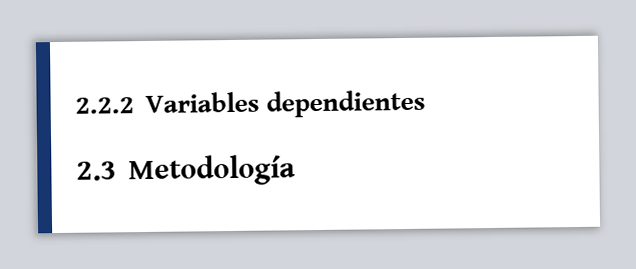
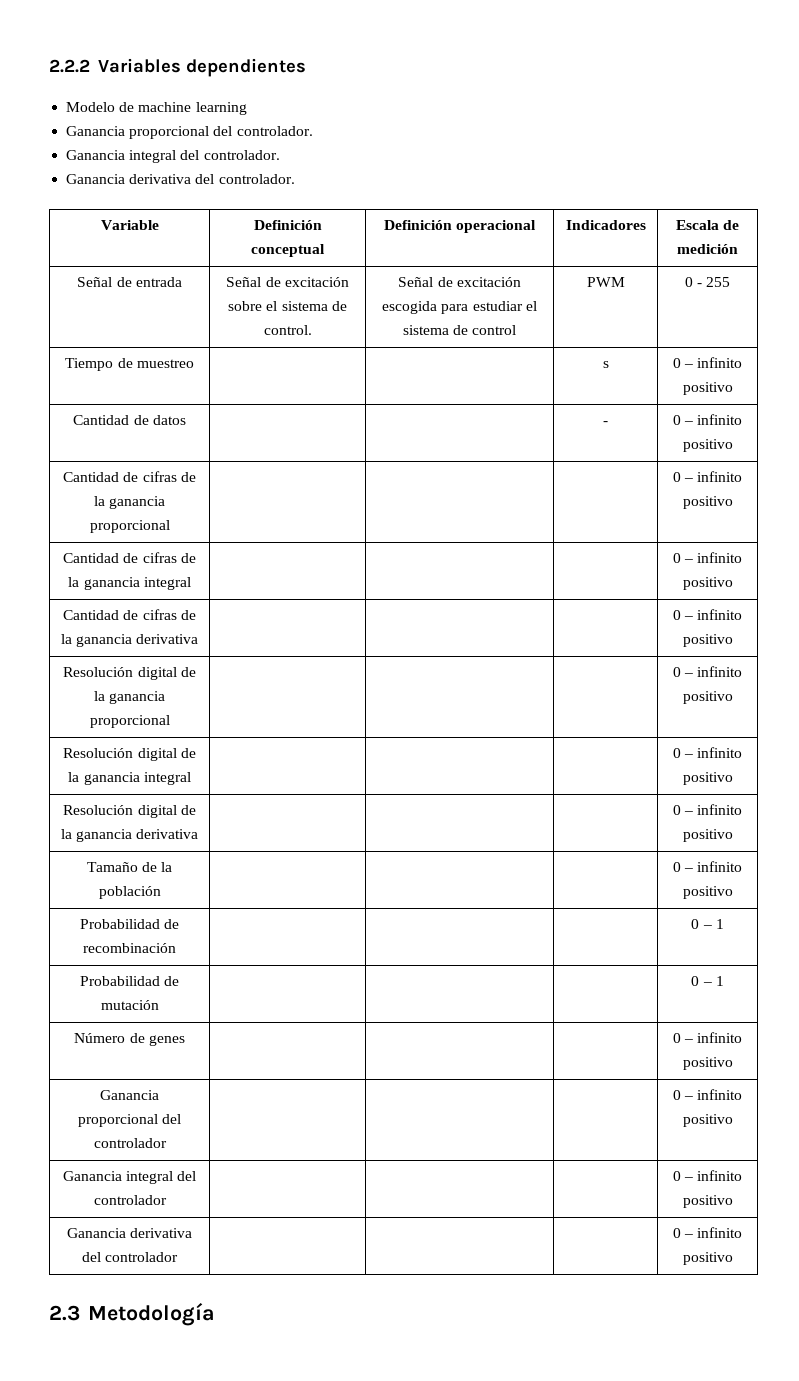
+ Modelo de machine learning
+ Ganancia proporcional del controlador.
+ Ganancia integral del controlador.
+ Ganancia derivativa del controlador.
+ Variable | Definición conceptual | Definición operacional | Indicadores | Escala de medición
+ Señal de entrada | Señal de excitación sobre el sistema de control. | Señal de excitación escogida para estudiar el sistema de control | PWM | 0 - 255
+ Tiempo de muestreo | | | s | 0 – infinito positivo
+ Cantidad de datos | | | - | 0 – infinito positivo
+ Cantidad de cifras de la ganancia proporcional | | | | 0 – infinito positivo
+ Cantidad de cifras de la ganancia integral | | | | 0 – infinito positivo
+ Cantidad de cifras de la ganancia derivativa | | | | 0 – infinito positivo
+ Resolución digital de la ganancia proporcional | | | | 0 – infinito positivo
+ Resolución digital de la ganancia integral | | | | 0 – infinito positivo
+ Resolución digital de la ganancia derivativa | | | | 0 – infinito positivo
+ Tamaño de la población | | | | 0 – infinito positivo
+ Probabilidad de recombinación | | | | 0 – 1
+ Probabilidad de mutación | | | | 0 – 1
+ Número de genes | | | | 0 – infinito positivo
+ Ganancia proporcional del controlador | | | | 0 – infinito positivo
+ Ganancia integral del controlador | | | | 0 – infinito positivo
+ Ganancia derivativa del controlador | | | | 0 – infinito positivo

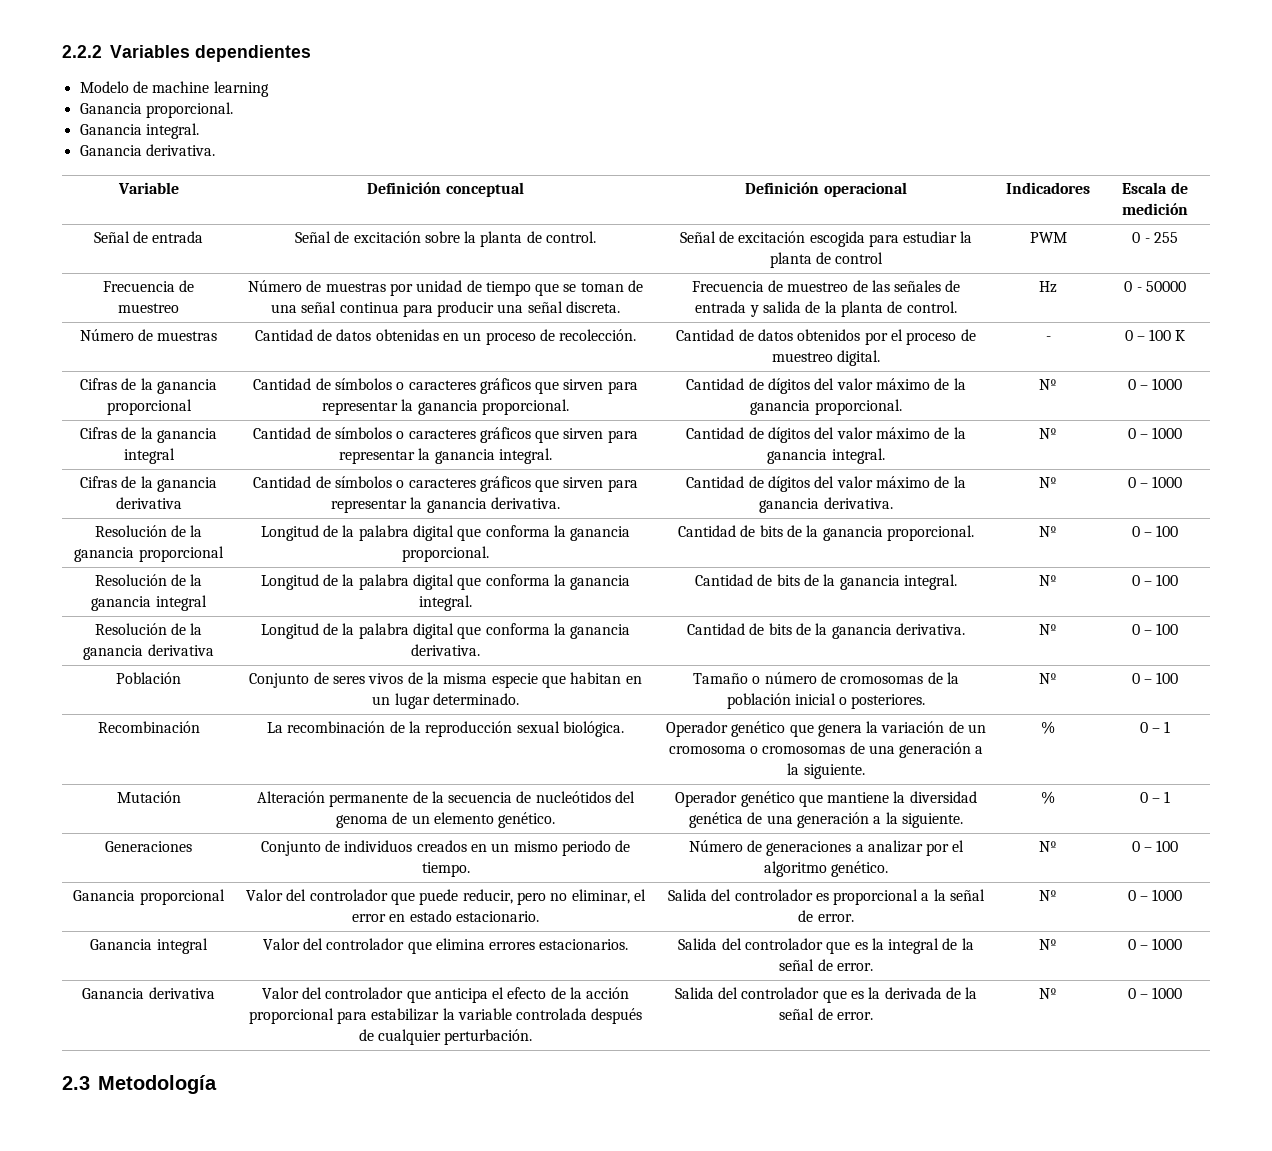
- Ganancia proporcional del controlador.
- Ganancia integral del controlador.
- Ganancia derivativa del controlador.
+ Ganancia proporcional.
+ Ganancia integral.
+ Ganancia derivativa.
- Señal de entrada | Señal de excitación sobre el sistema de control. | Señal de excitación escogida para estudiar el sistema de control | PWM | 0 - 255
- Tiempo de muestreo
+ Señal de entrada | Señal de excitación sobre la planta de control. | Señal de excitación escogida para estudiar la planta de control | PWM | 0 - 255
+ Frecuencia de muestreo
- s | 0 – infinito positivo
- Cantidad de datos | | | - | 0 – infinito positivo
- Cantidad de cifras de la ganancia proporcional | | | | 0 – infinito positivo
- Cantidad de cifras de la ganancia integral | | | | 0 – infinito positivo
- Cantidad de cifras de la ganancia derivativa | | | | 0 – infinito positivo
- Resolución digital de la ganancia proporcional | | | | 0 – infinito positivo
- Resolución digital de la ganancia integral | | | | 0 – infinito positivo
- Resolución digital de la ganancia derivativa | | | | 0 – infinito positivo
- Tamaño de la población | | | | 0 – infinito positivo
- Probabilidad de recombinación | | | | 0 – 1
- Probabilidad de mutación | | | | 0 – 1
- Número de genes | | | | 0 – infinito positivo
- Ganancia proporcional del controlador | | | | 0 – infinito positivo
- Ganancia integral del controlador | | | | 0 – infinito positivo
- Ganancia derivativa del controlador | | | | 0 – infinito positivo
+ Número de muestras por unidad de tiempo que se toman de una señal continua para producir una señal discreta. | Frecuencia de muestreo de las señales de entrada y salida de la planta de control. | Hz | 0 - 50000
+ Número de muestras | Cantidad de datos obtenidas en un proceso de recolección. | Cantidad de datos obtenidos por el proceso de muestreo digital. | - | 0 – 100 K
+ Cifras de la ganancia proporcional | Cantidad de símbolos o caracteres gráficos que sirven para representar la ganancia proporcional. | Cantidad de dígitos del valor máximo de la ganancia proporcional. | Nº | 0 – 1000
+ Cifras de la ganancia integral | Cantidad de símbolos o caracteres gráficos que sirven para representar la ganancia integral. | Cantidad de dígitos del valor máximo de la ganancia integral. | Nº | 0 – 1000
+ Cifras de la ganancia derivativa | Cantidad de símbolos o caracteres gráficos que sirven para representar la ganancia derivativa. | Cantidad de dígitos del valor máximo de la ganancia derivativa. | Nº | 0 – 1000
+ Resolución de la ganancia proporcional | Longitud de la palabra digital que conforma la ganancia proporcional. | Cantidad de bits de la ganancia proporcional. | Nº | 0 – 100
+ Resolución de la ganancia integral | Longitud de la palabra digital que conforma la ganancia integral. | Cantidad de bits de la ganancia integral. | Nº | 0 – 100
+ Resolución de la ganancia derivativa | Longitud de la palabra digital que conforma la ganancia derivativa. | Cantidad de bits de la ganancia derivativa. | Nº | 0 – 100
+ Población | Conjunto de seres vivos de la misma especie que habitan en un lugar determinado. | Tamaño o número de cromosomas de la población inicial o posteriores. | Nº | 0 – 100
+ Recombinación | La recombinación de la reproducción sexual biológica. | Operador genético que genera la variación de un cromosoma o cromosomas de una generación a la siguiente. | % | 0 – 1
+ Mutación | Alteración permanente de la secuencia de nucleótidos del genoma de un elemento genético. | Operador genético que mantiene la diversidad genética de una generación a la siguiente. | % | 0 – 1
+ Generaciones | Conjunto de individuos creados en un mismo periodo de tiempo. | Número de generaciones a analizar por el algoritmo genético. | Nº | 0 – 100
+ Ganancia proporcional | Valor del controlador que puede reducir, pero no eliminar, el error en estado estacionario. | Salida del controlador es proporcional a la señal de error. | Nº | 0 – 1000
+ Ganancia integral | Valor del controlador que elimina errores estacionarios. | Salida del controlador que es la integral de la señal de error. | Nº | 0 – 1000
+ Ganancia derivativa | Valor del controlador que anticipa el efecto de la acción proporcional para estabilizar la variable controlada después de cualquier perturbación. | Salida del controlador que es la derivada de la señal de error. | Nº | 0 – 1000

